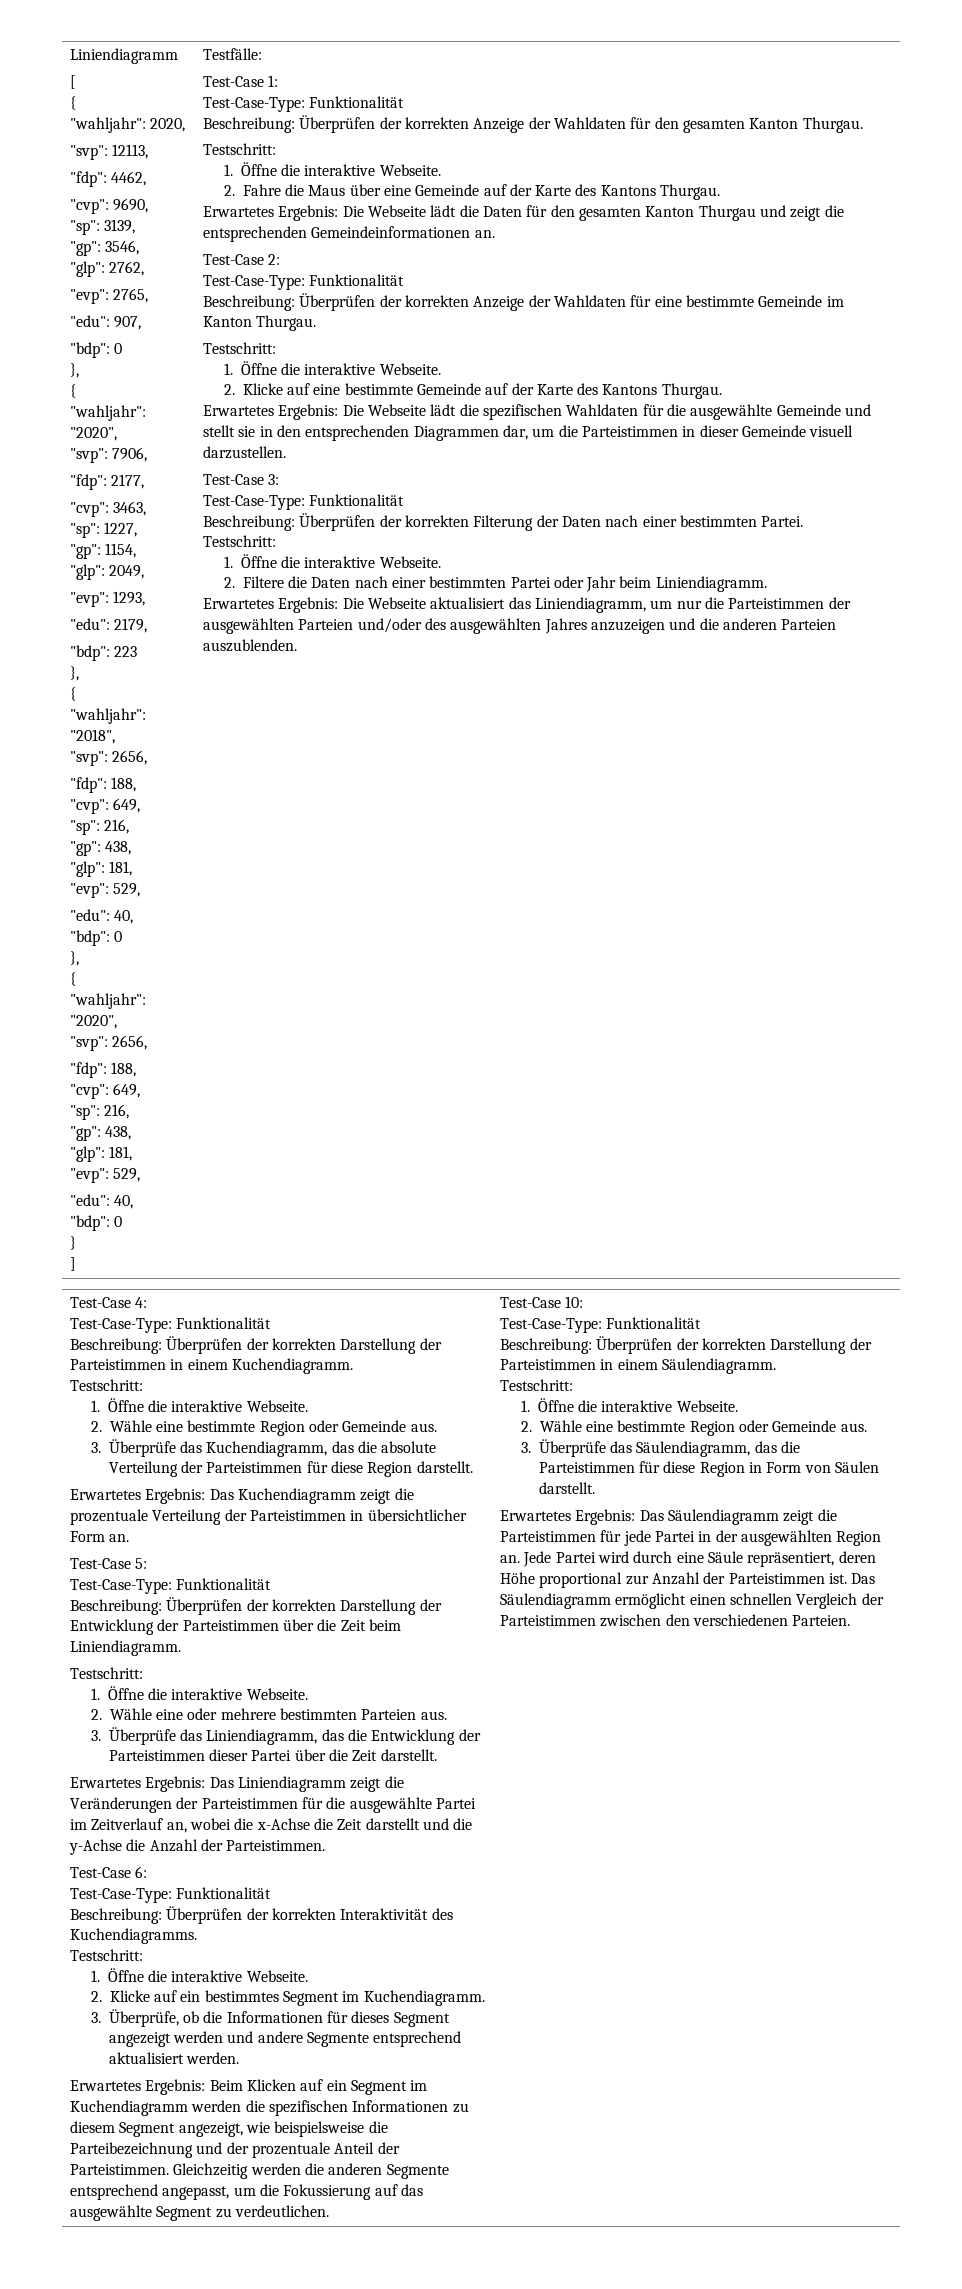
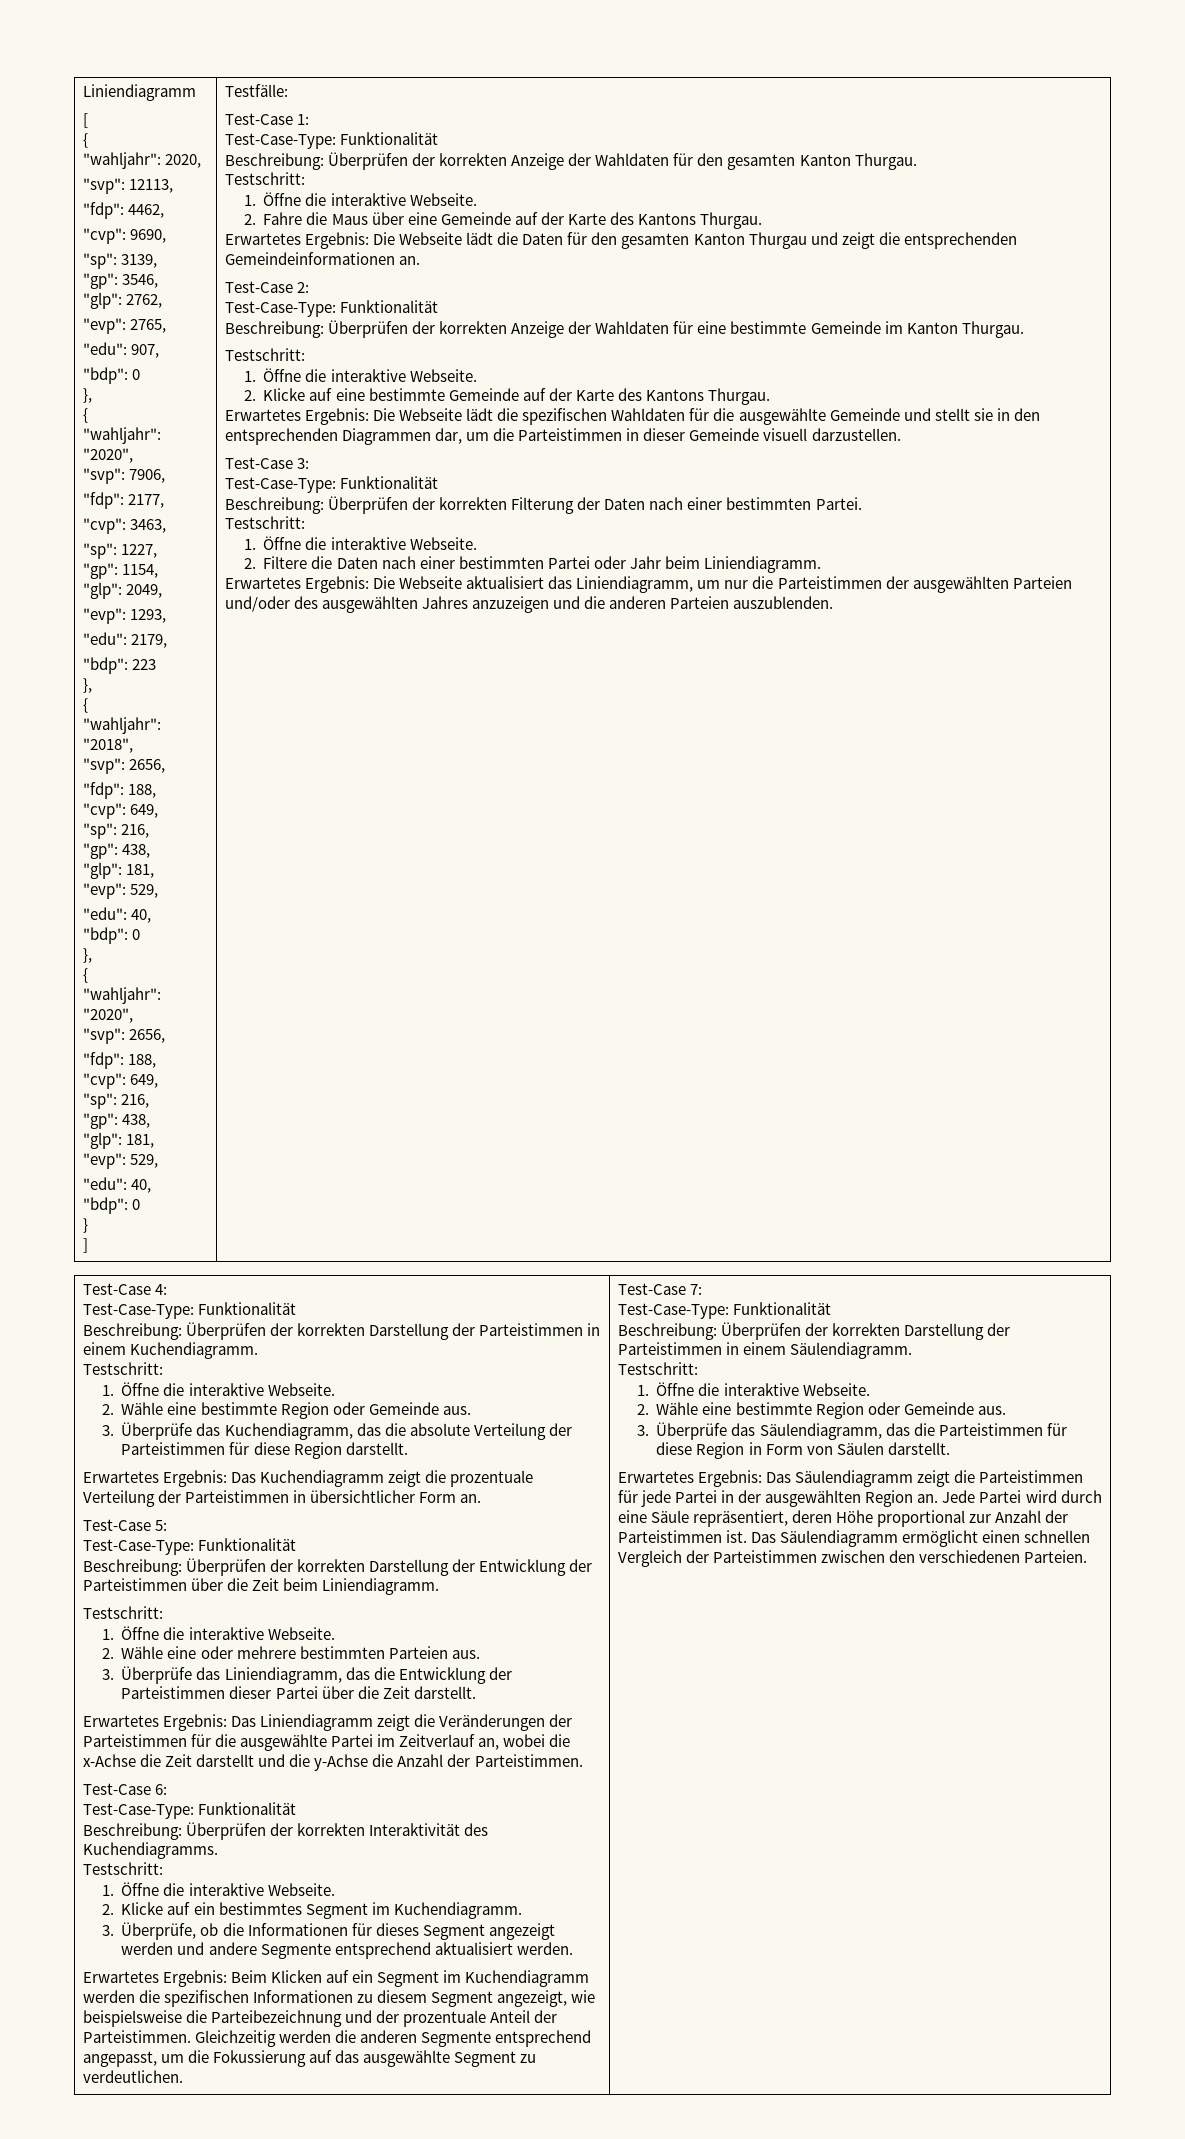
- Test-Case 10:
+ Test-Case 7:

